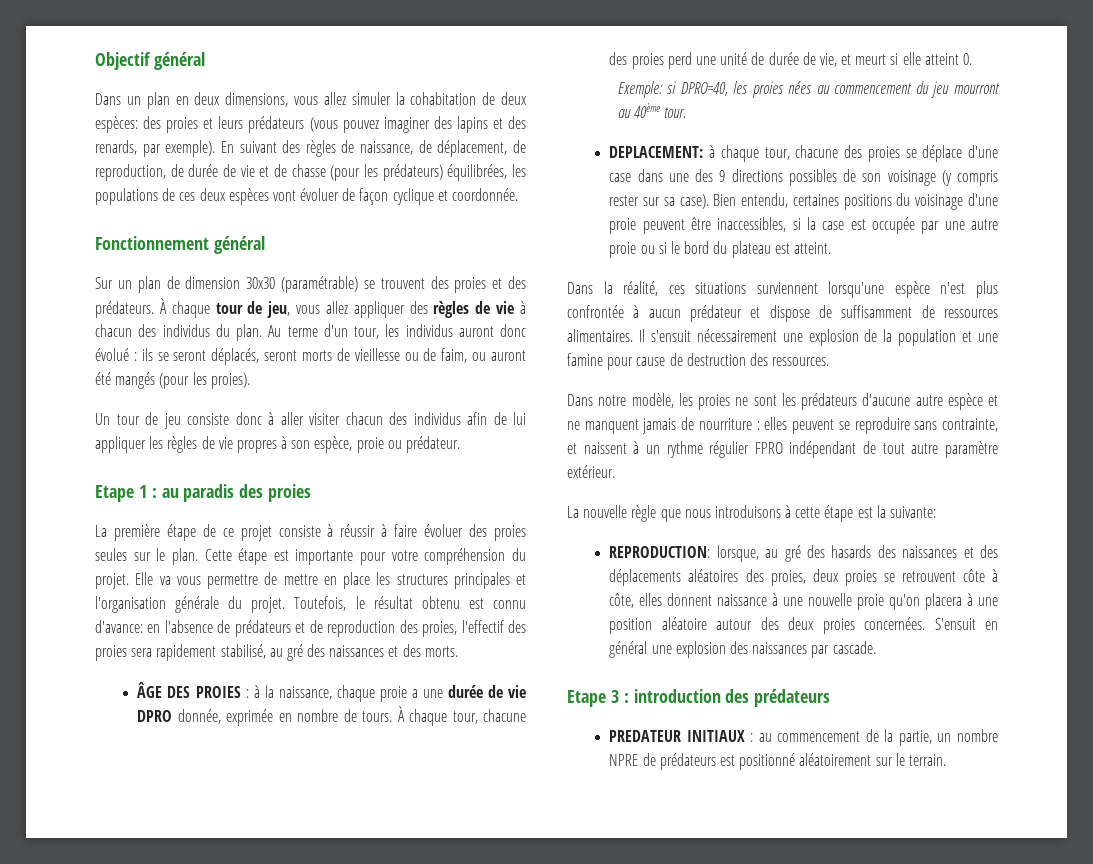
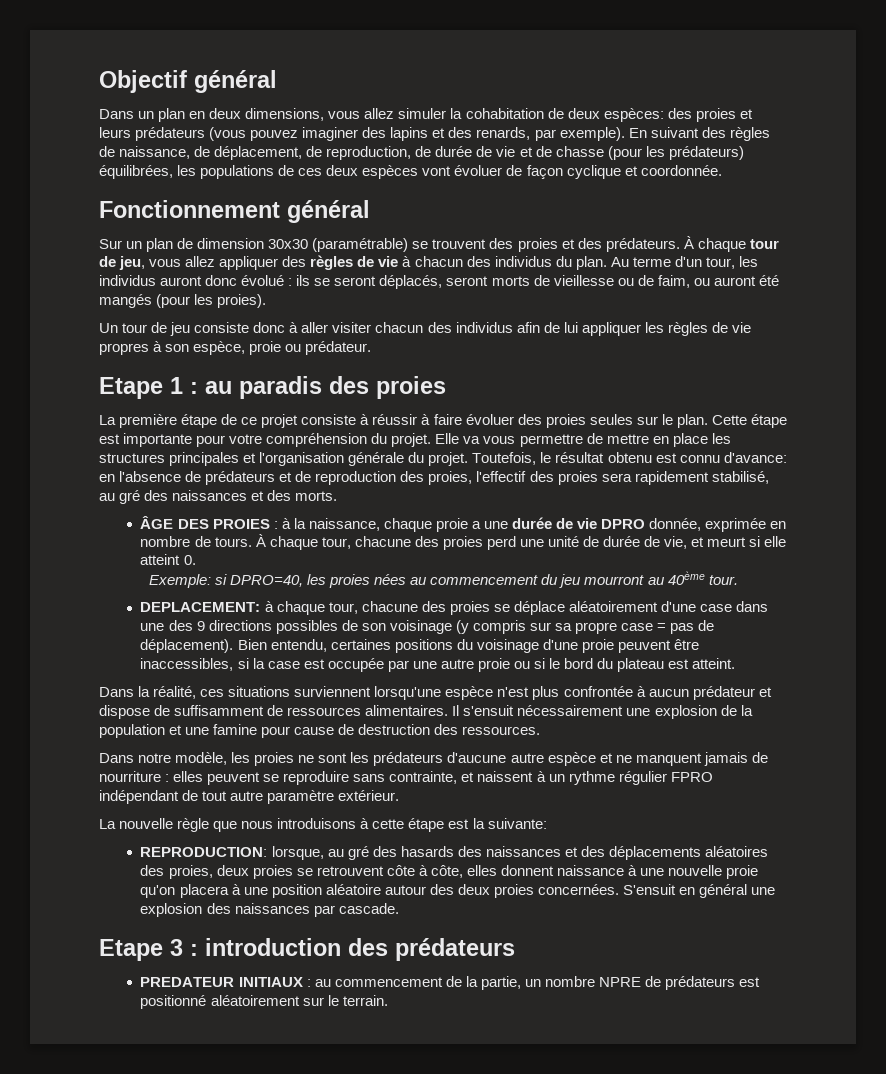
- DEPLACEMENT: à chaque tour, chacune des proies se déplace d'une case dans une des 9 directions possibles de son voisinage (y compris rester sur sa case).
+ DEPLACEMENT: à chaque tour, chacune des proies se déplace aléatoirement d'une case dans une des 9 directions possibles de son voisinage (y compris sur sa propre case = pas de déplacement).

